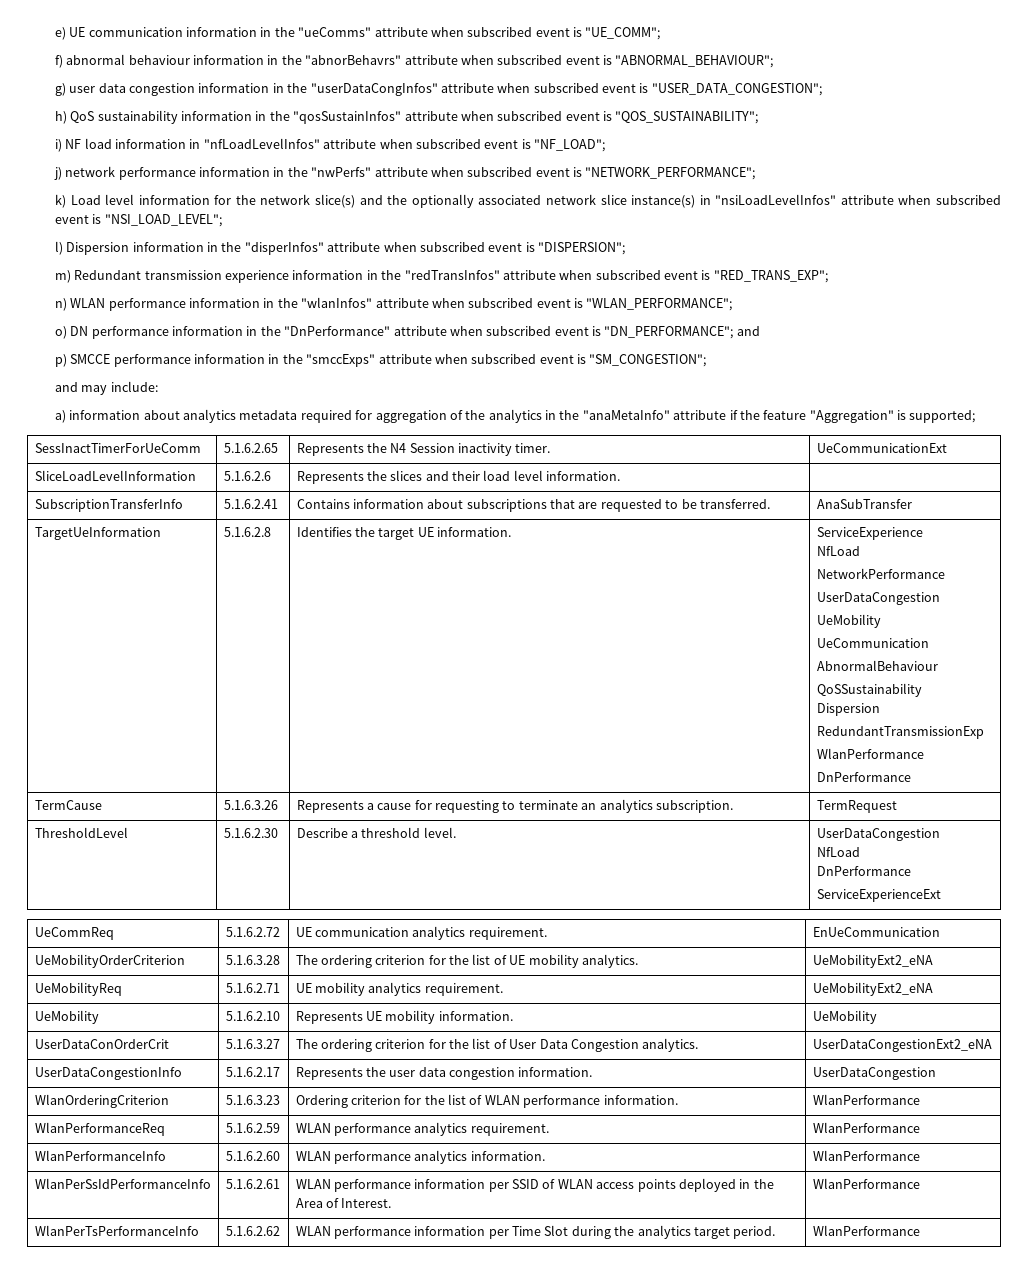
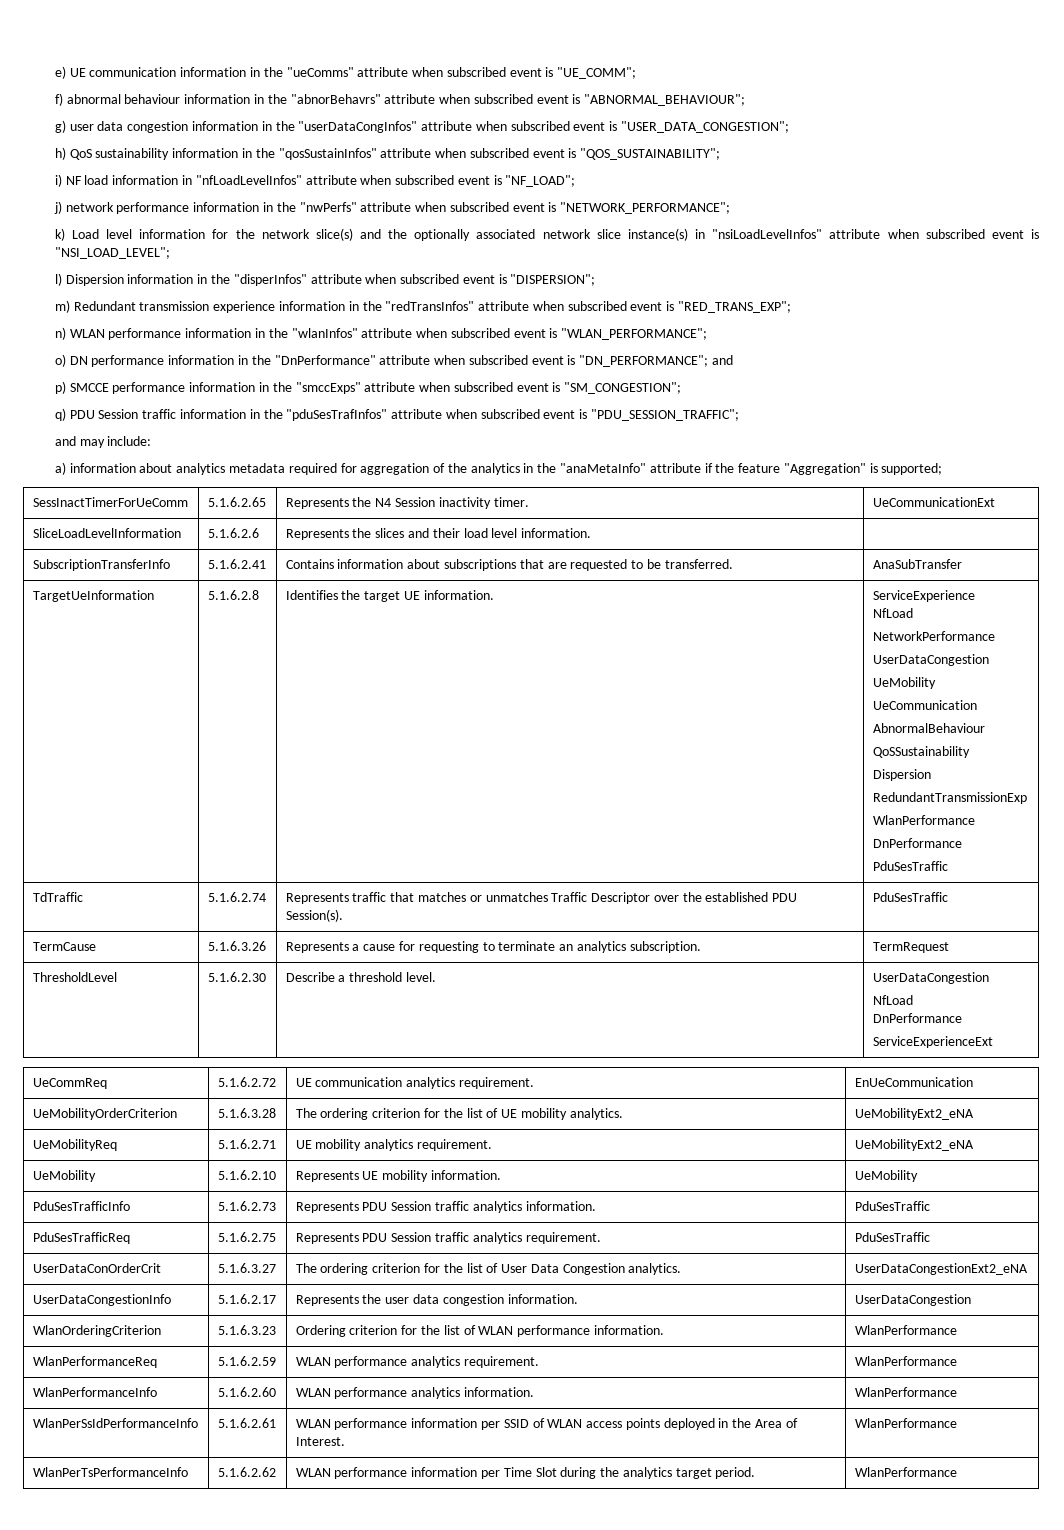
+ q) PDU Session traffic information in the "pduSesTrafInfos" attribute when subscribed event is "PDU_SESSION_TRAFFIC";
  TargetUeInformation | 5.1.6.2.8 | Identifies the target UE information. | ServiceExperience
  NfLoad
  NetworkPerformance
  UserDataCongestion
  UeMobility
  UeCommunication
  AbnormalBehaviour
  QoSSustainability
  Dispersion
  RedundantTransmissionExp
  WlanPerformance
  DnPerformance
+ PduSesTraffic
+ TdTraffic | 5.1.6.2.74 | Represents traffic that matches or unmatches Traffic Descriptor over the established PDU Session(s). | PduSesTraffic
+ PduSesTrafficInfo | 5.1.6.2.73 | Represents PDU Session traffic analytics information. | PduSesTraffic
+ PduSesTrafficReq | 5.1.6.2.75 | Represents PDU Session traffic analytics requirement. | PduSesTraffic

